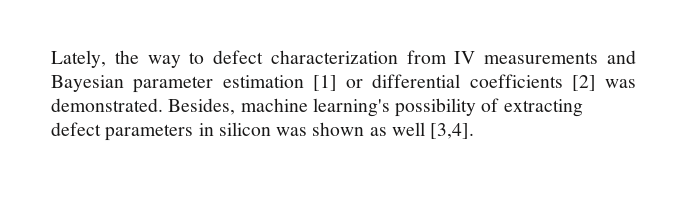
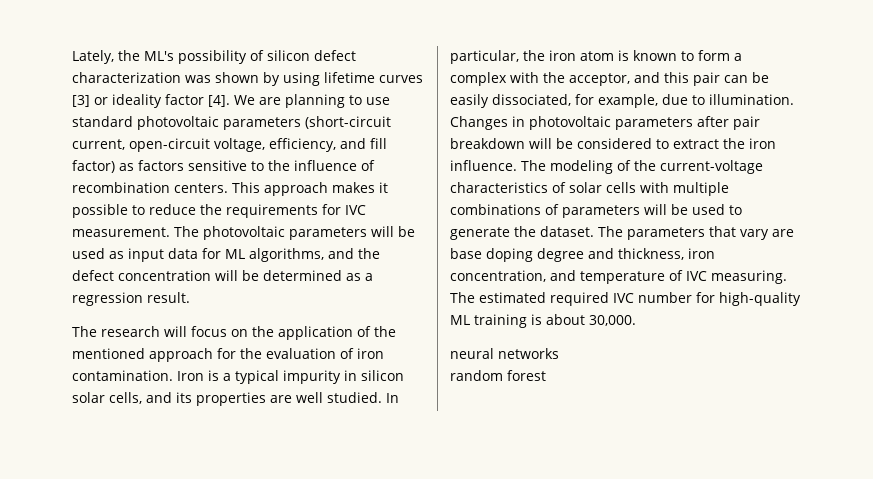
- Lately, the way to defect characterization from IV measurements and Bayesian parameter estimation [1] or differential coefficients [2] was demonstrated. Besides, machine learning's possibility of extracting defect parameters in silicon was shown as well [3,4].
+ Lately, the ML's possibility of silicon defect characterization was shown by using lifetime curves [3] or ideality factor [4]. We are planning to use standard photovoltaic parameters (short-circuit current, open-circuit voltage, efficiency, and fill factor) as factors sensitive to the influence of recombination centers. This approach makes it possible to reduce the requirements for IVC measurement. The photovoltaic parameters will be used as input data for ML algorithms, and the defect concentration will be determined as a regression result.
+ The research will focus on the application of the mentioned approach for the evaluation of iron contamination. Iron is a typical impurity in silicon solar cells, and its properties are well studied. In particular, the iron atom is known to form a complex with the acceptor, and this pair can be easily dissociated, for example, due to illumination. Changes in photovoltaic parameters after pair breakdown will be considered to extract the iron influence. The modeling of the current-voltage characteristics of solar cells with multiple combinations of parameters will be used to generate the dataset. The parameters that vary are base doping degree and thickness, iron concentration, and temperature of IVC measuring. The estimated required IVC number for high-quality ML training is about 30,000.
+ neural networks
+ random forest

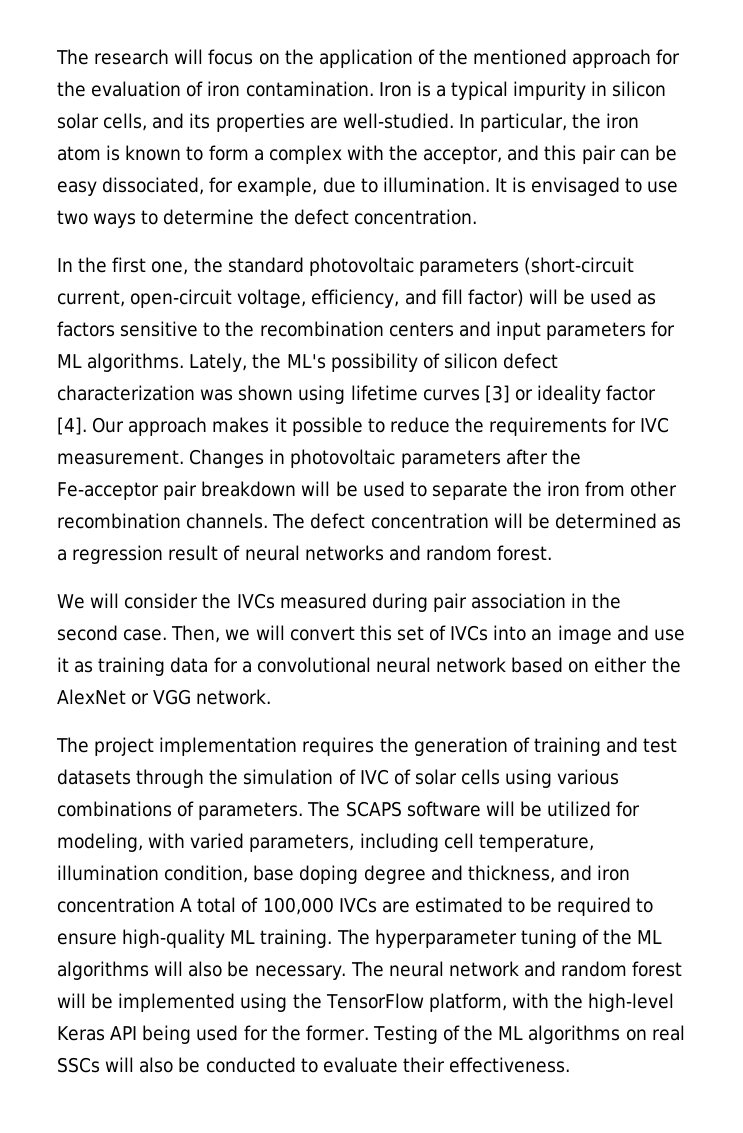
- Lately, the ML's possibility of silicon defect characterization was shown by using lifetime curves [3] or ideality factor [4]. We are planning to use standard photovoltaic parameters (short-circuit current, open-circuit voltage, efficiency, and fill factor) as factors sensitive to the influence of recombination centers. This approach makes it possible to reduce the requirements for IVC measurement. The photovoltaic parameters will be used as input data for ML algorithms, and the defect concentration will be determined as a regression result.
- Iron is a typical impurity in silicon solar cells, and its properties are well studied.
+ Iron is a typical impurity in silicon solar cells, and its properties are well-studied.
- In particular, the iron atom is known to form a complex with the acceptor, and this pair can be easily dissociated, for example, due to illumination.
+ In particular, the iron atom is known to form a complex with the acceptor, and this pair can be easy dissociated, for example, due to illumination.
+ It is envisaged to use two ways to determine the defect concentration.
+ In the first one, the standard photovoltaic parameters (short-circuit current, open-circuit voltage, efficiency, and fill factor) will be used as factors sensitive to the recombination centers and input parameters for ML algorithms. Lately, the ML's possibility of silicon defect characterization was shown using lifetime curves [3] or ideality factor [4]. Our approach makes it possible to reduce the requirements for IVC measurement.
- Changes in photovoltaic parameters after pair breakdown will be considered to extract the iron influence. The modeling of the current-voltage characteristics of solar cells with multiple combinations of parameters will be used to generate the dataset. The parameters that vary are base doping degree and thickness, iron concentration, and temperature of IVC measuring. The estimated required IVC number for high-quality ML training is about 30,000.
- neural networks
- random forest
+ Changes in photovoltaic parameters after the Fe-acceptor pair breakdown will be used to separate the iron from other recombination channels. The defect concentration will be determined as a regression result of neural networks and random forest.
+ We will consider the IVCs measured during pair association in the second case. Then, we will convert this set of IVCs into an image and use it as training data for a convolutional neural network based on either the AlexNet or VGG network.
+ The project implementation requires the generation of training and test datasets through the simulation of IVC of solar cells using various combinations of parameters. The SCAPS software will be utilized for modeling, with varied parameters, including cell temperature, illumination condition, base doping degree and thickness, and iron concentration A total of 100,000 IVCs are estimated to be required to ensure high-quality ML training. The hyperparameter tuning of the ML algorithms will also be necessary. The neural network and random forest will be implemented using the TensorFlow platform, with the high-level Keras API being used for the former. Testing of the ML algorithms on real SSCs will also be conducted to evaluate their effectiveness.

